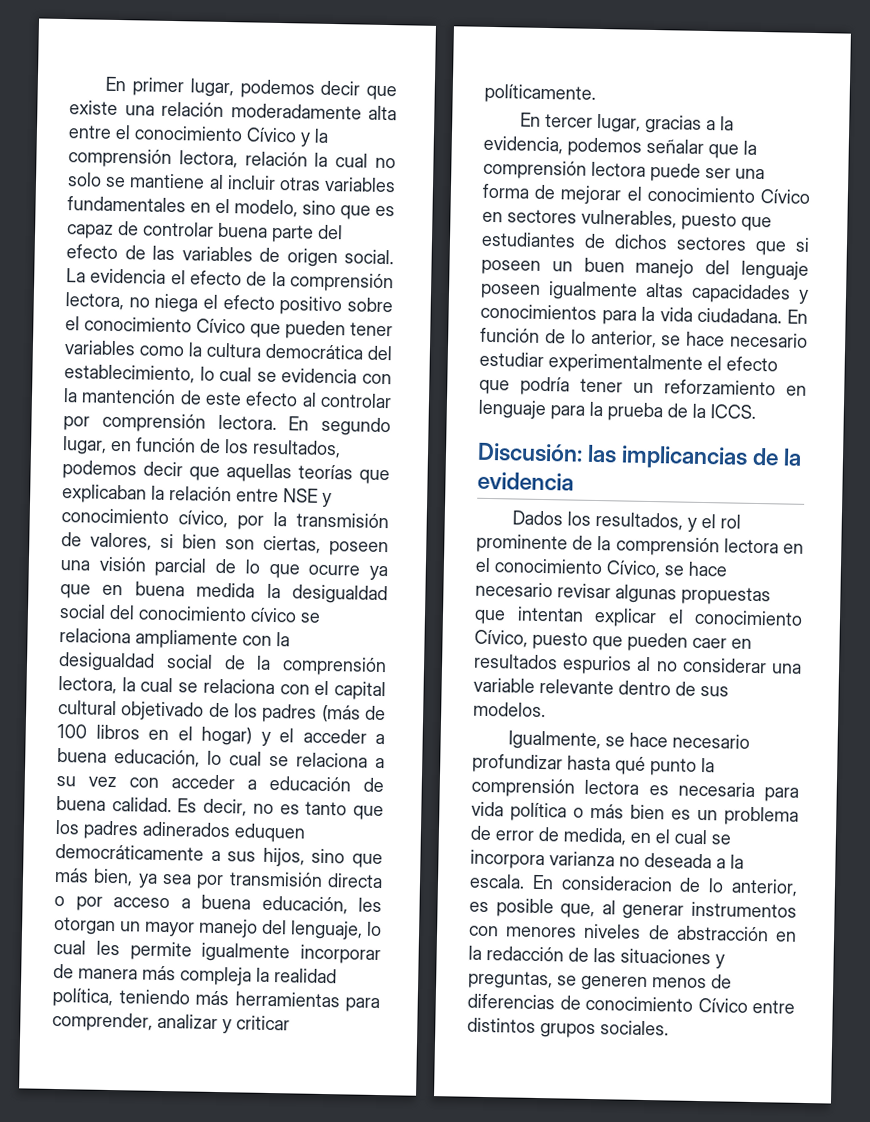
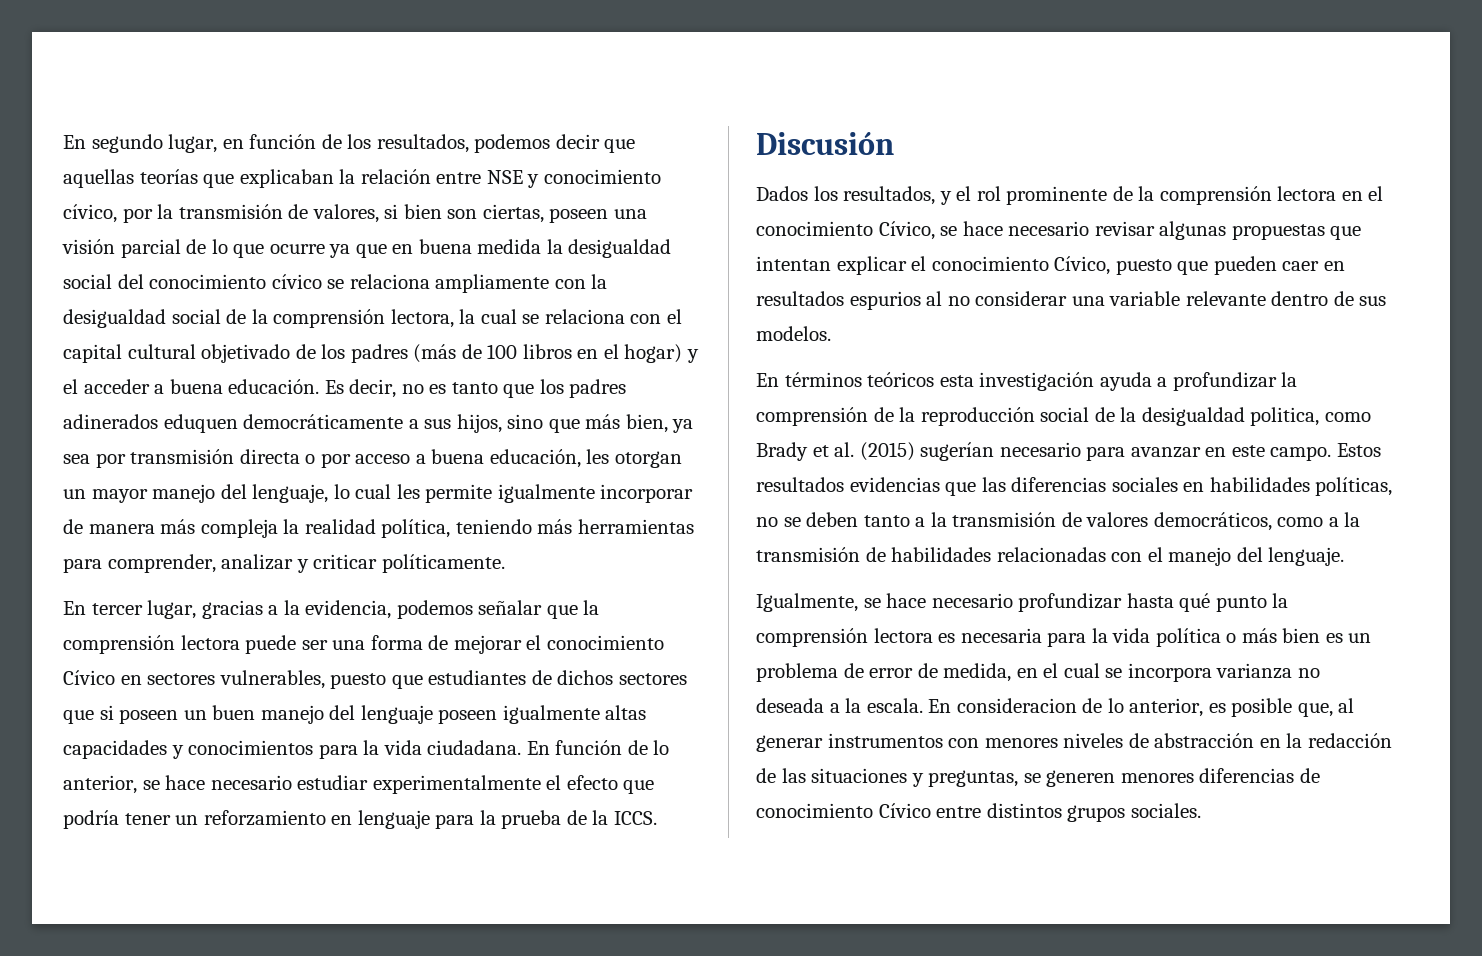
- En primer lugar, podemos decir que existe una relación moderadamente alta entre el conocimiento Cívico y la comprensión lectora, relación la cual no solo se mantiene al incluir otras variables fundamentales en el modelo, sino que es capaz de controlar buena parte del efecto de las variables de origen social. La evidencia el efecto de la comprensión lectora, no niega el efecto positivo sobre el conocimiento Cívico que pueden tener variables como la cultura democrática del establecimiento, lo cual se evidencia con la mantención de este efecto al controlar por comprensión lectora. En segundo lugar, en función de los resultados, podemos decir que aquellas teorías que explicaban la relación entre NSE y conocimiento cívico, por la transmisión de valores, si bien son ciertas, poseen una visión parcial de lo que ocurre ya que en buena medida la desigualdad social del conocimiento cívico se relaciona ampliamente con la desigualdad social de la comprensión lectora, la cual se relaciona con el capital cultural objetivado de los padres (más de 100 libros en el hogar) y el acceder a buena educación, lo cual se relaciona a su vez con acceder a educación de buena calidad.
+ En segundo lugar, en función de los resultados, podemos decir que aquellas teorías que explicaban la relación entre NSE y conocimiento cívico, por la transmisión de valores, si bien son ciertas, poseen una visión parcial de lo que ocurre ya que en buena medida la desigualdad social del conocimiento cívico se relaciona ampliamente con la desigualdad social de la comprensión lectora, la cual se relaciona con el capital cultural objetivado de los padres (más de 100 libros en el hogar) y el acceder a buena educación.
- Discusión: las implicancias de la evidencia
+ Discusión
+ En términos teóricos esta investigación ayuda a profundizar la comprensión de la reproducción social de la desigualdad politica, como Brady et al. (2015) sugerían necesario para avanzar en este campo. Estos resultados evidencias que las diferencias sociales en habilidades políticas, no se deben tanto a la transmisión de valores democráticos, como a la transmisión de habilidades relacionadas con el manejo del lenguaje.
- Igualmente, se hace necesario profundizar hasta qué punto la comprensión lectora es necesaria para vida política o más bien es un problema de error de medida, en el cual se incorpora varianza no deseada a la escala.
+ Igualmente, se hace necesario profundizar hasta qué punto la comprensión lectora es necesaria para la vida política o más bien es un problema de error de medida, en el cual se incorpora varianza no deseada a la escala.
- En consideracion de lo anterior, es posible que, al generar instrumentos con menores niveles de abstracción en la redacción de las situaciones y preguntas, se generen menos de diferencias de conocimiento Cívico entre distintos grupos sociales.
+ En consideracion de lo anterior, es posible que, al generar instrumentos con menores niveles de abstracción en la redacción de las situaciones y preguntas, se generen menores diferencias de conocimiento Cívico entre distintos grupos sociales.

